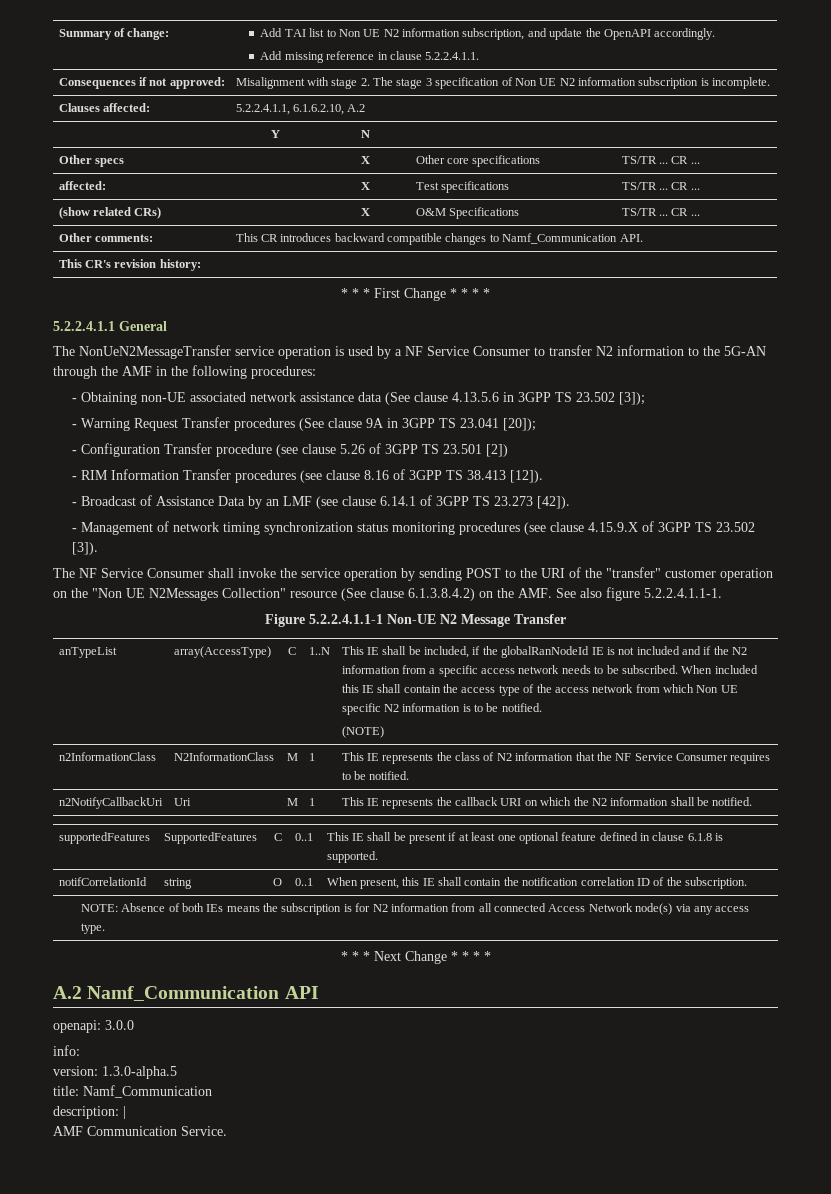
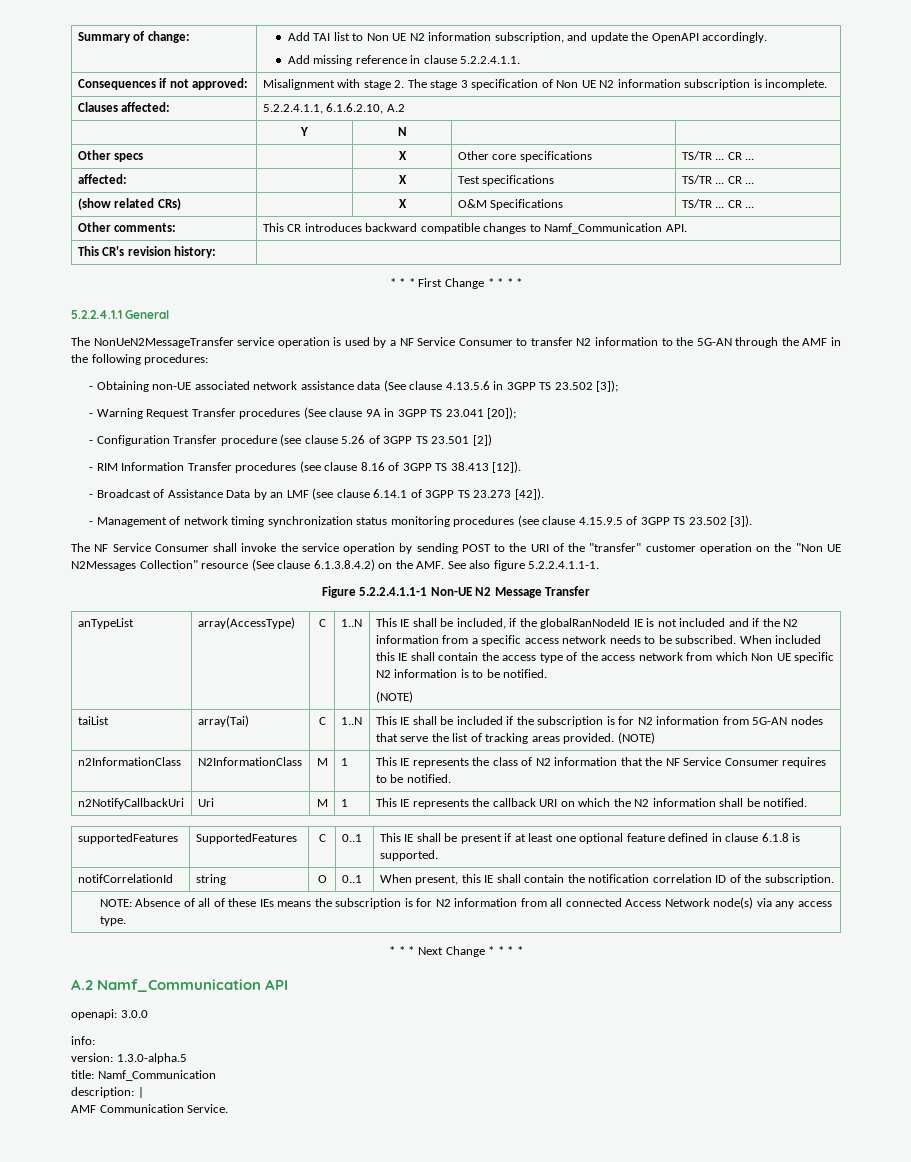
- - Management of network timing synchronization status monitoring procedures (see clause 4.15.9.X of 3GPP TS 23.502 [3]).
+ - Management of network timing synchronization status monitoring procedures (see clause 4.15.9.5 of 3GPP TS 23.502 [3]).
+ taiList | array(Tai) | C | 1..N | This IE shall be included if the subscription is for N2 information from 5G-AN nodes that serve the list of tracking areas provided. (NOTE)
- NOTE: Absence of both IEs means the subscription is for N2 information from all connected Access Network node(s) via any access type.
+ NOTE: Absence of all of these IEs means the subscription is for N2 information from all connected Access Network node(s) via any access type.

